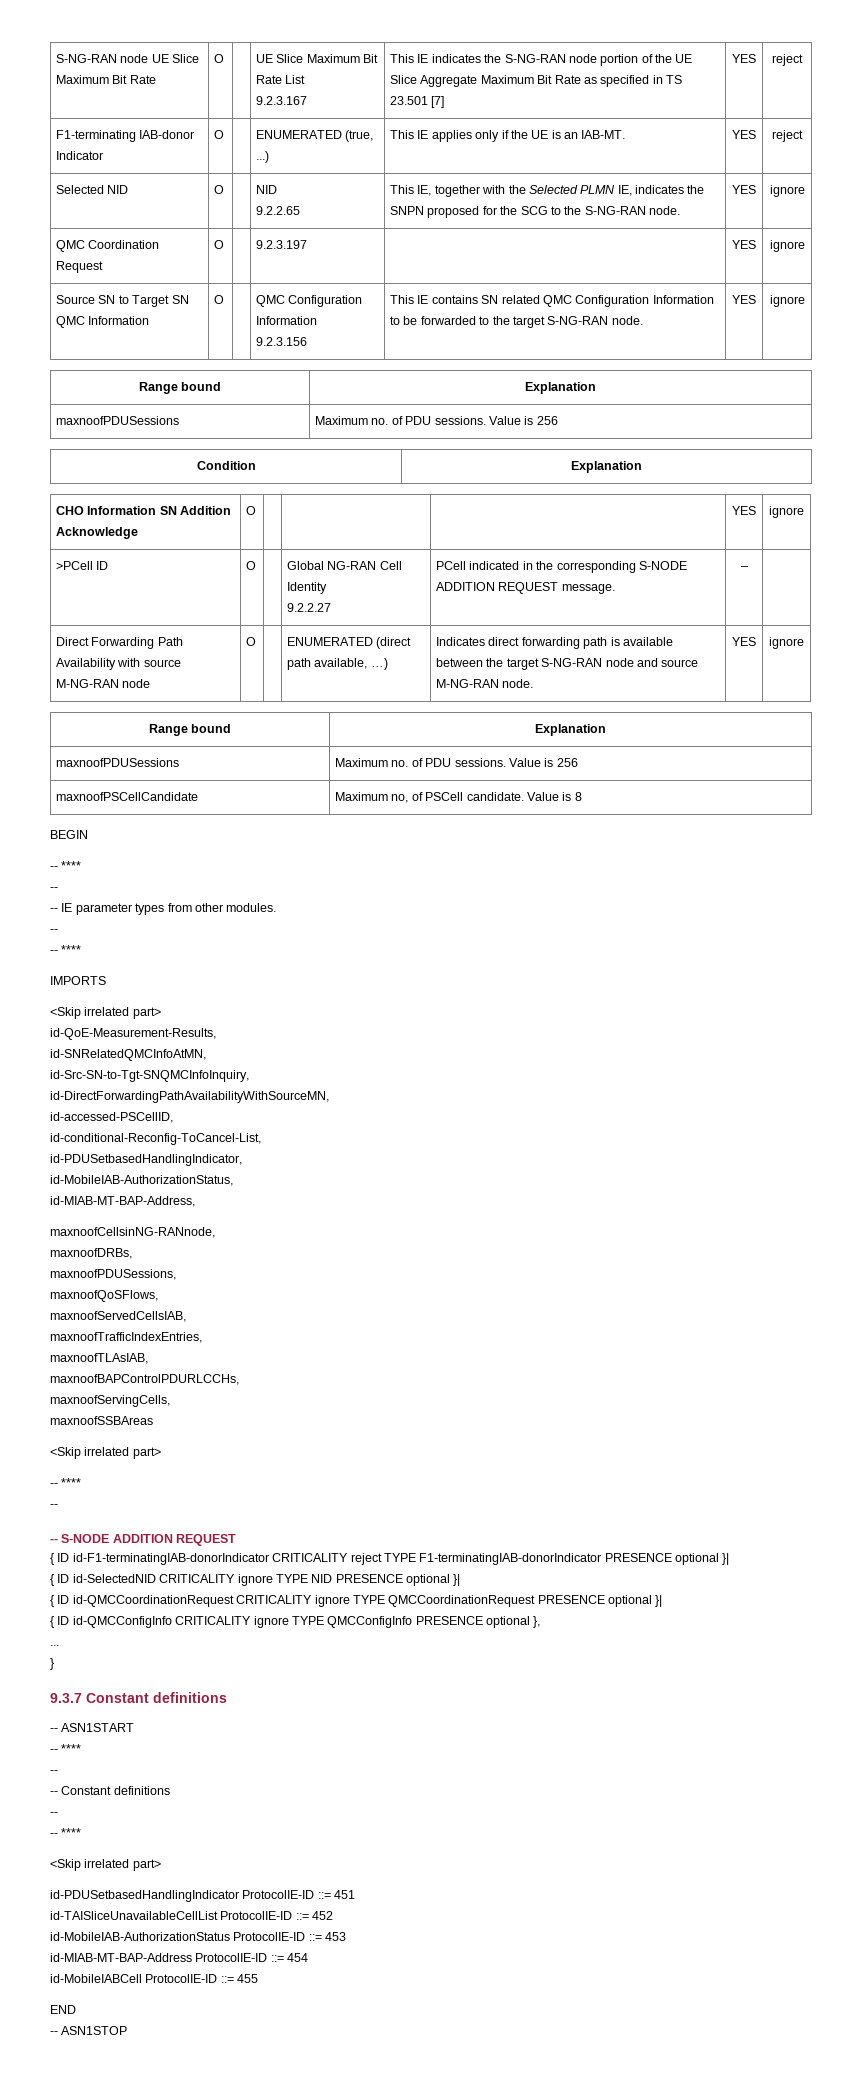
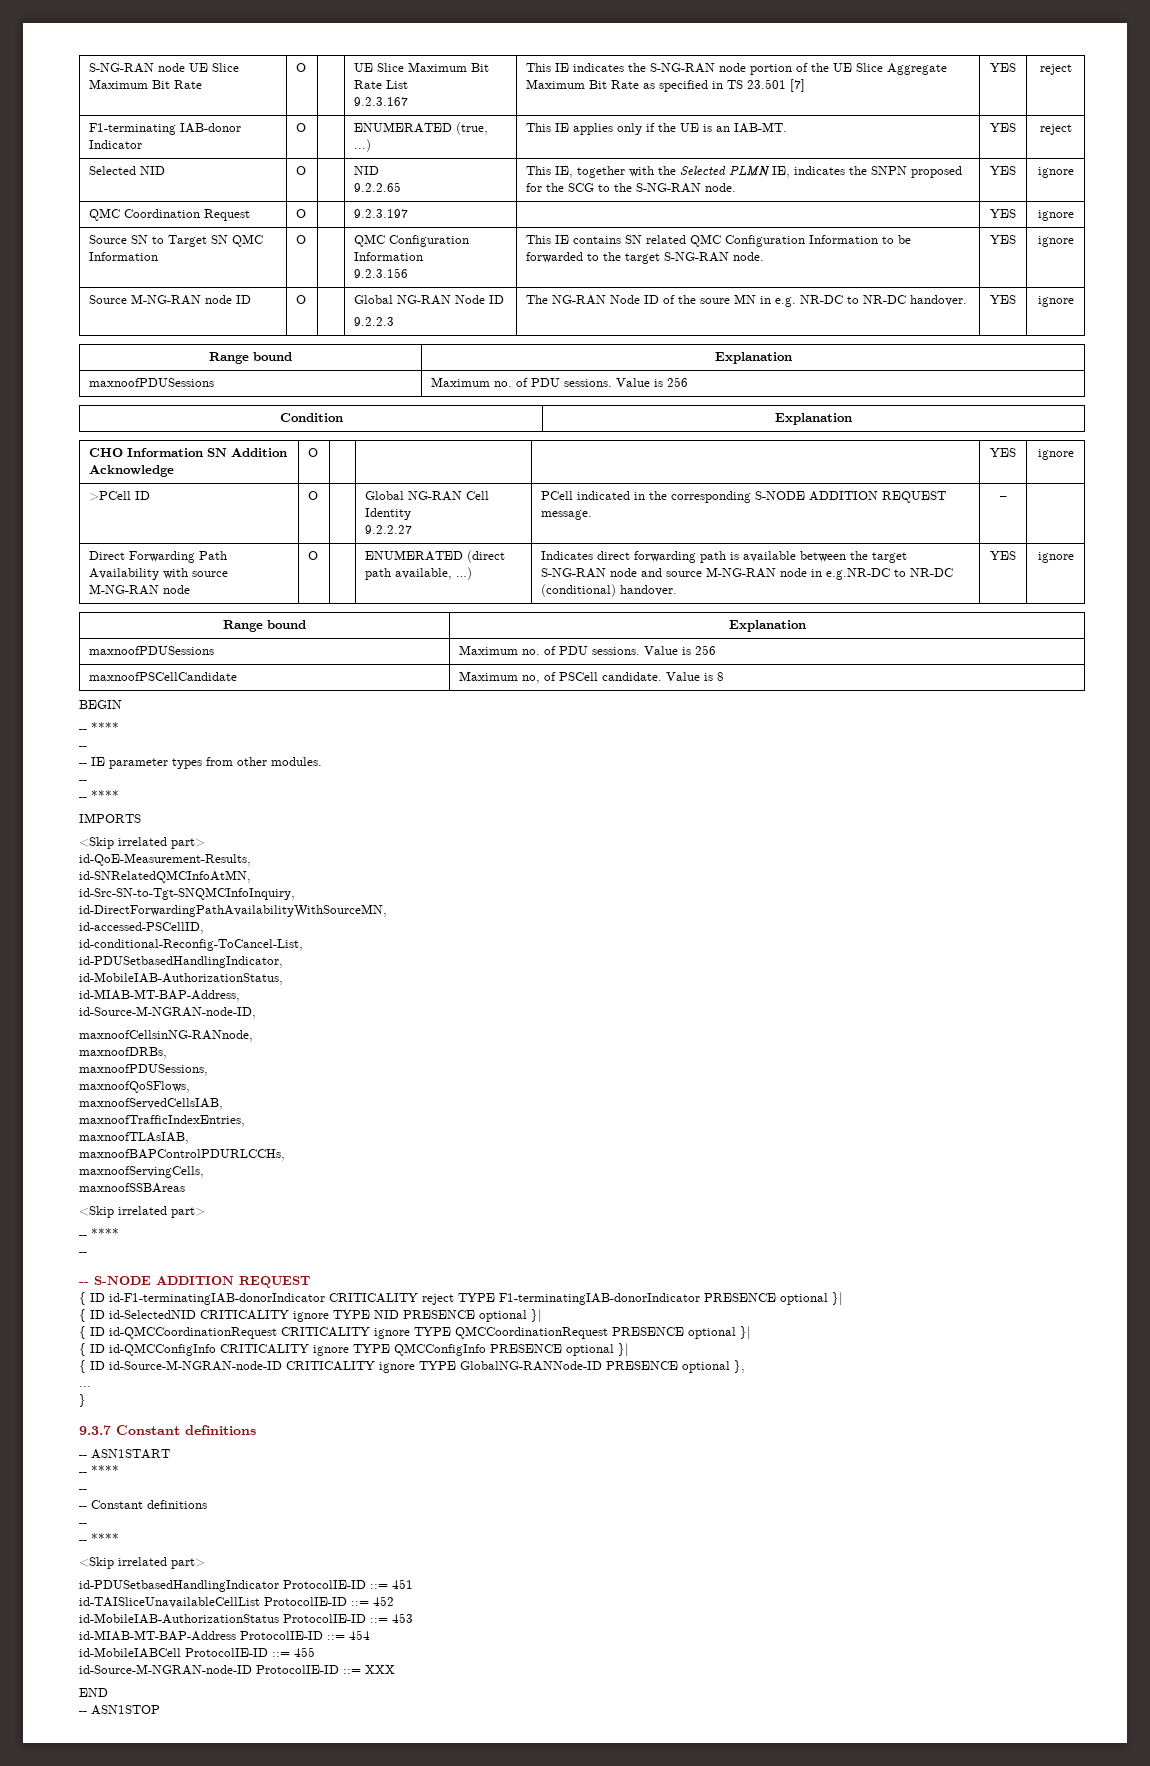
+ Source M-NG-RAN node ID | O | | Global NG-RAN Node ID
+ 9.2.2.3 | The NG-RAN Node ID of the soure MN in e.g. NR-DC to NR-DC handover. | YES | ignore
- Direct Forwarding Path Availability with source M-NG-RAN node | O | | ENUMERATED (direct path available, …) | Indicates direct forwarding path is available between the target S-NG-RAN node and source M-NG-RAN node. | YES | ignore
+ Direct Forwarding Path Availability with source M-NG-RAN node | O | | ENUMERATED (direct path available, …) | Indicates direct forwarding path is available between the target S-NG-RAN node and source M-NG-RAN node in e.g.NR-DC to NR-DC (conditional) handover. | YES | ignore
+ id-Source-M-NGRAN-node-ID,
- { ID id-QMCConfigInfo CRITICALITY ignore TYPE QMCConfigInfo PRESENCE optional },
+ { ID id-QMCConfigInfo CRITICALITY ignore TYPE QMCConfigInfo PRESENCE optional }|
+ { ID id-Source-M-NGRAN-node-ID CRITICALITY ignore TYPE GlobalNG-RANNode-ID PRESENCE optional },
+ id-Source-M-NGRAN-node-ID ProtocolIE-ID ::= XXX

